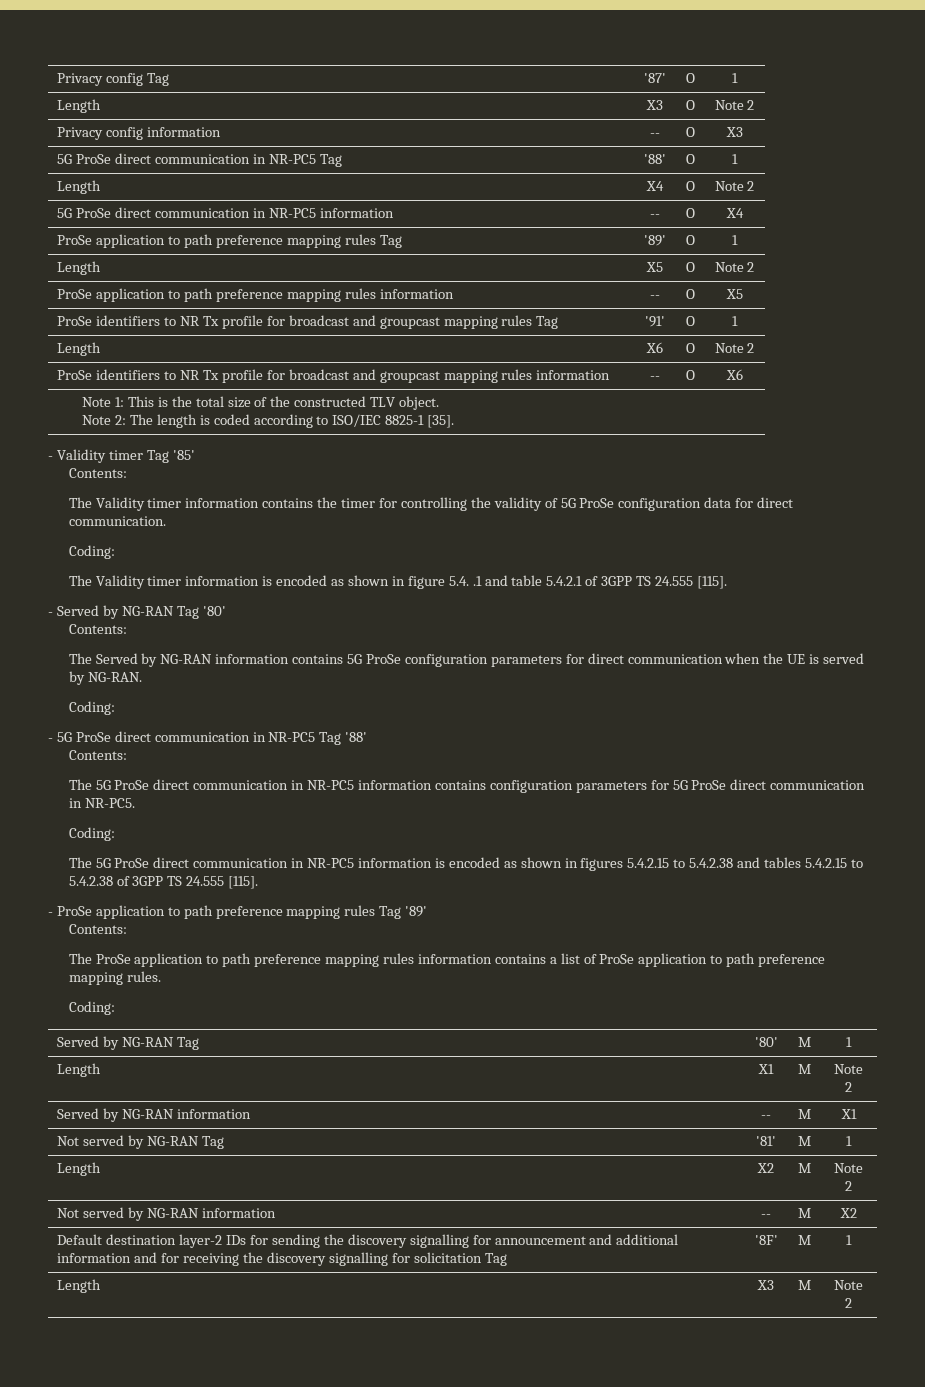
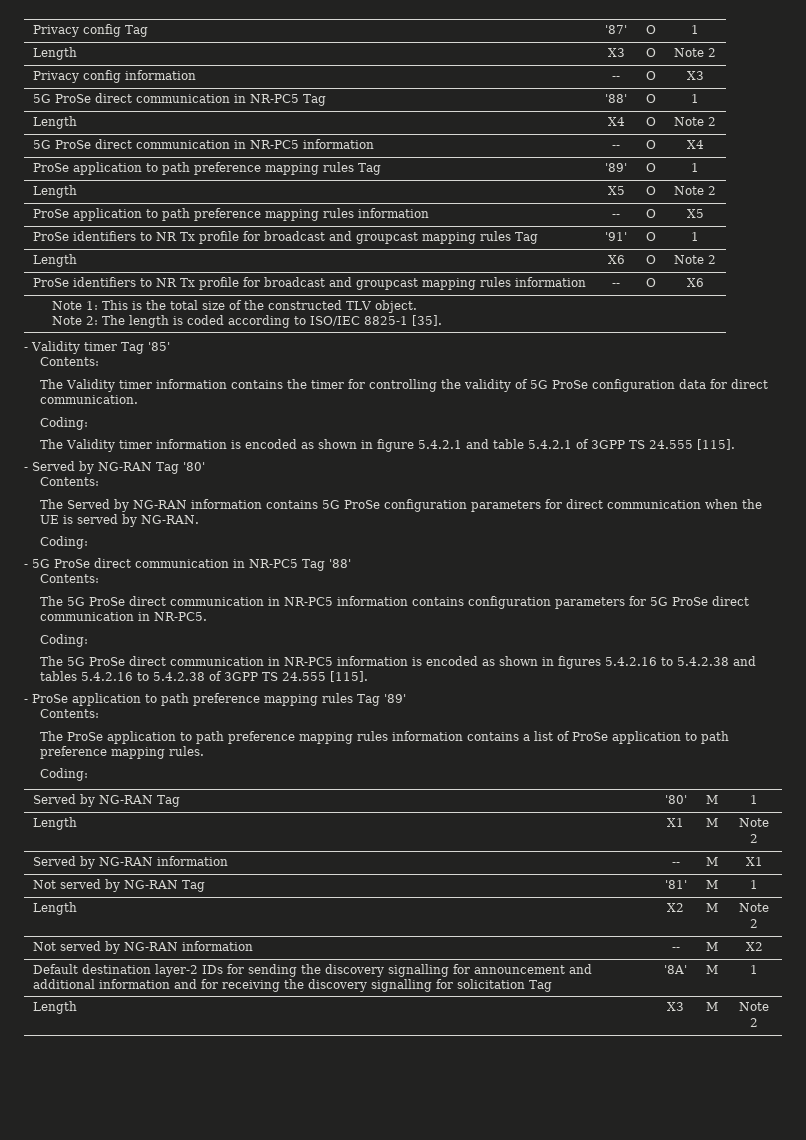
- The Validity timer information is encoded as shown in figure 5.4. .1 and table 5.4.2.1 of 3GPP TS 24.555 [115].
+ The Validity timer information is encoded as shown in figure 5.4.2.1 and table 5.4.2.1 of 3GPP TS 24.555 [115].
- The 5G ProSe direct communication in NR-PC5 information is encoded as shown in figures 5.4.2.15 to 5.4.2.38 and tables 5.4.2.15 to 5.4.2.38 of 3GPP TS 24.555 [115].
+ The 5G ProSe direct communication in NR-PC5 information is encoded as shown in figures 5.4.2.16 to 5.4.2.38 and tables 5.4.2.16 to 5.4.2.38 of 3GPP TS 24.555 [115].
- Default destination layer-2 IDs for sending the discovery signalling for announcement and additional information and for receiving the discovery signalling for solicitation Tag | '8F' | M | 1
+ Default destination layer-2 IDs for sending the discovery signalling for announcement and additional information and for receiving the discovery signalling for solicitation Tag | '8A' | M | 1

